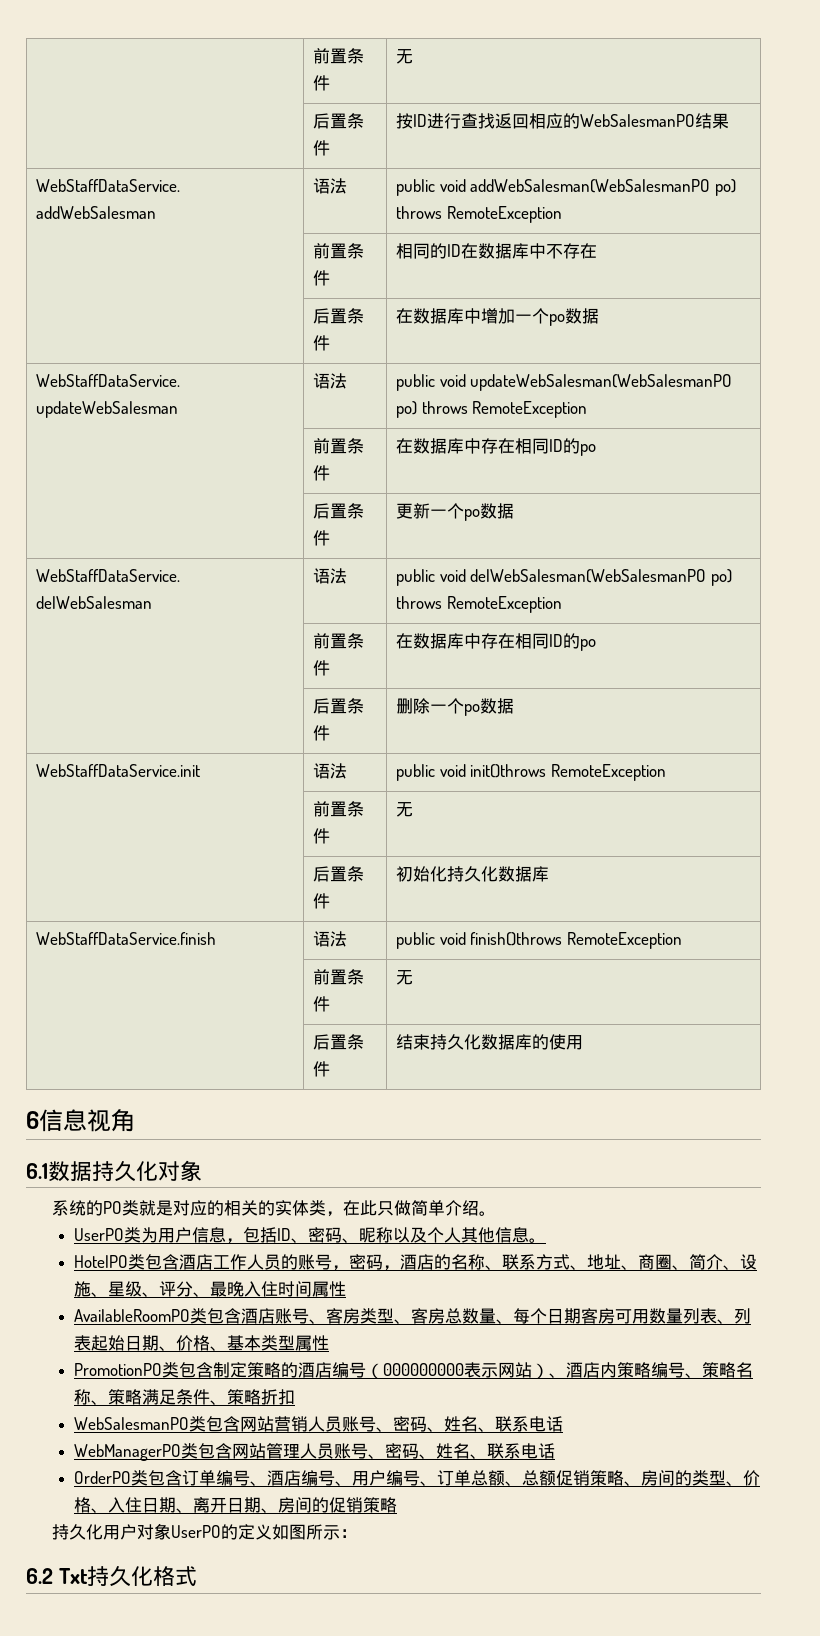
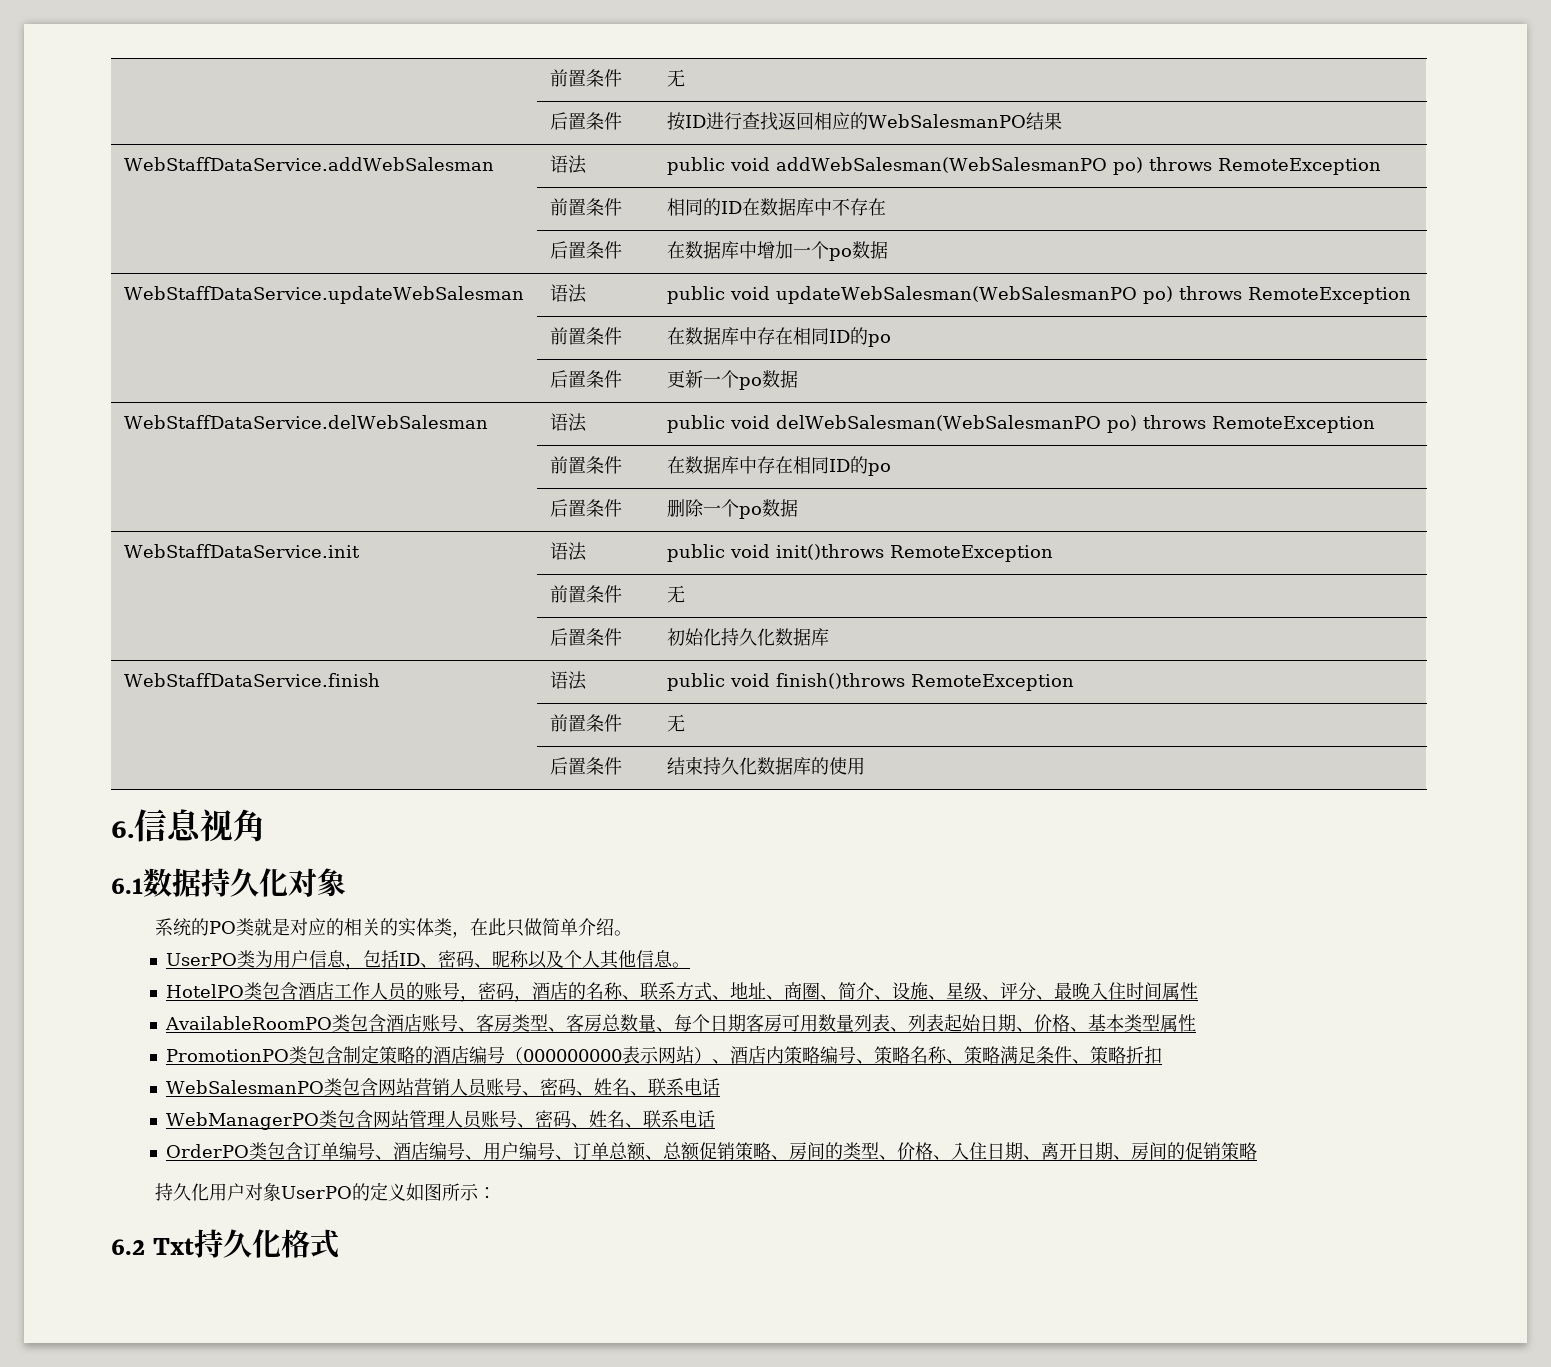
- 6信息视角
+ 6.信息视角

